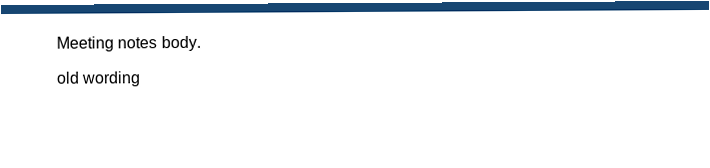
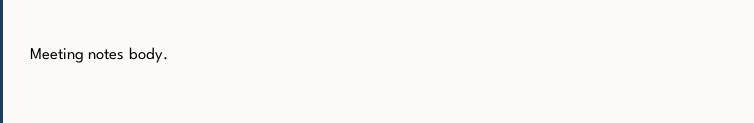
- old wording

